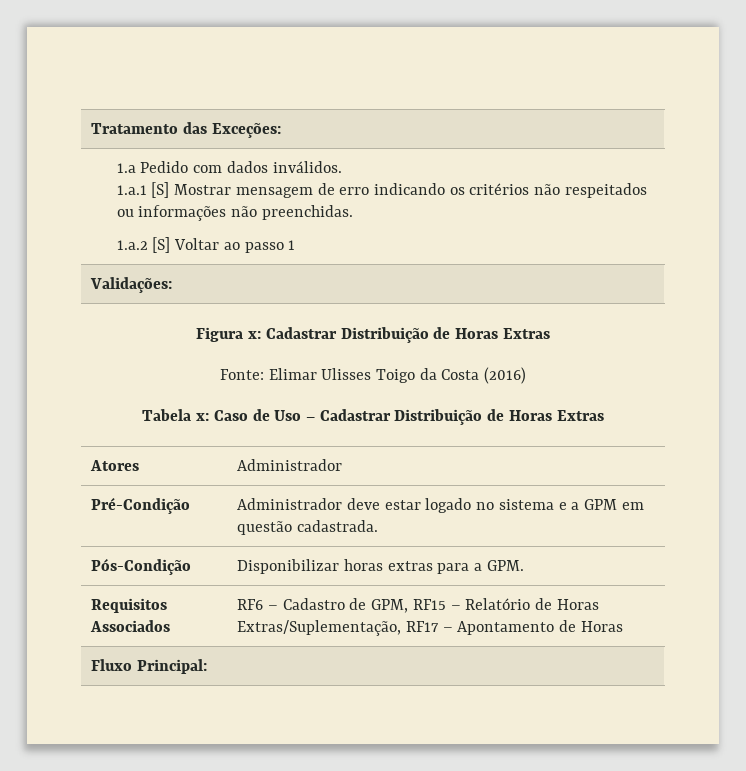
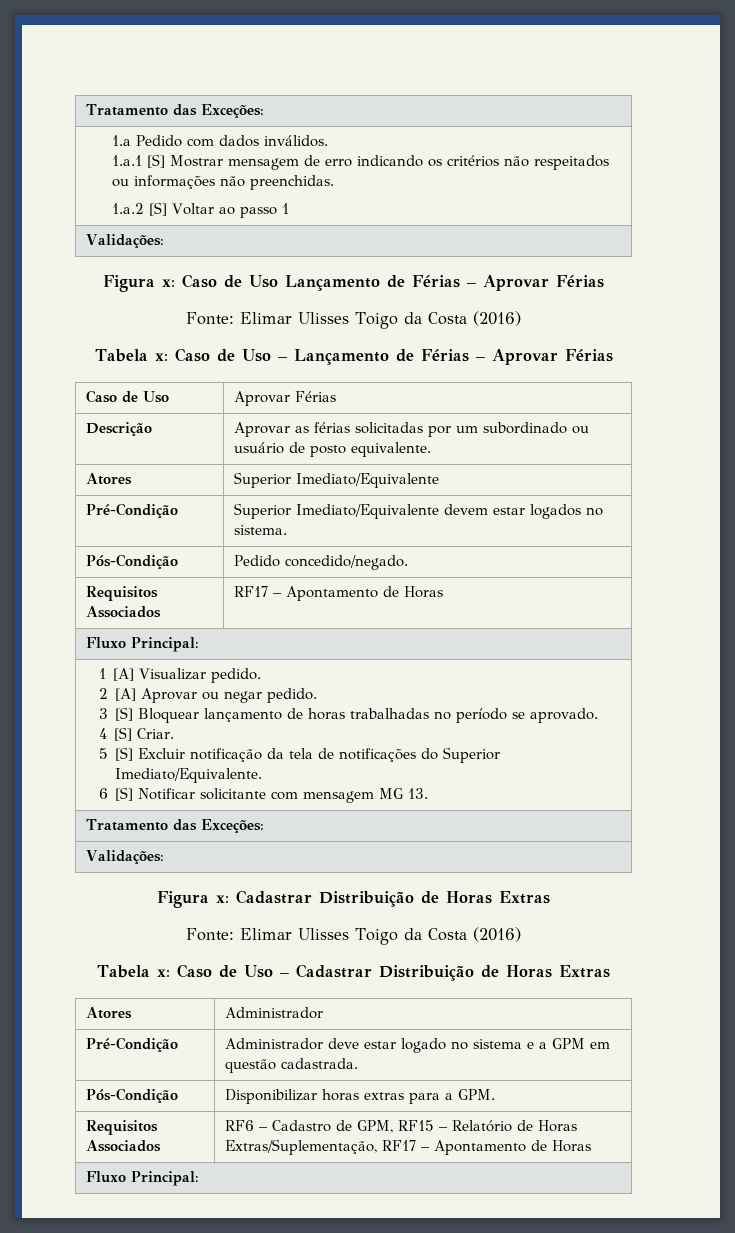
+ Figura x: Caso de Uso Lançamento de Férias – Aprovar Férias
+ Fonte: Elimar Ulisses Toigo da Costa (2016)
+ Tabela x: Caso de Uso – Lançamento de Férias – Aprovar Férias
+ Caso de Uso | Aprovar Férias
+ Descrição | Aprovar as férias solicitadas por um subordinado ou usuário de posto equivalente.
+ Atores | Superior Imediato/Equivalente
+ Pré-Condição | Superior Imediato/Equivalente devem estar logados no sistema.
+ Pós-Condição | Pedido concedido/negado.
+ Requisitos Associados | RF17 – Apontamento de Horas
+ Fluxo Principal:
+ 1 [A] Visualizar pedido.
+ 2 [A] Aprovar ou negar pedido.
+ 3 [S] Bloquear lançamento de horas trabalhadas no período se aprovado.
+ 4 [S] Criar.
+ 5 [S] Excluir notificação da tela de notificações do Superior Imediato/Equivalente.
+ 6 [S] Notificar solicitante com mensagem MG 13.
+ Tratamento das Exceções:
+ Validações:

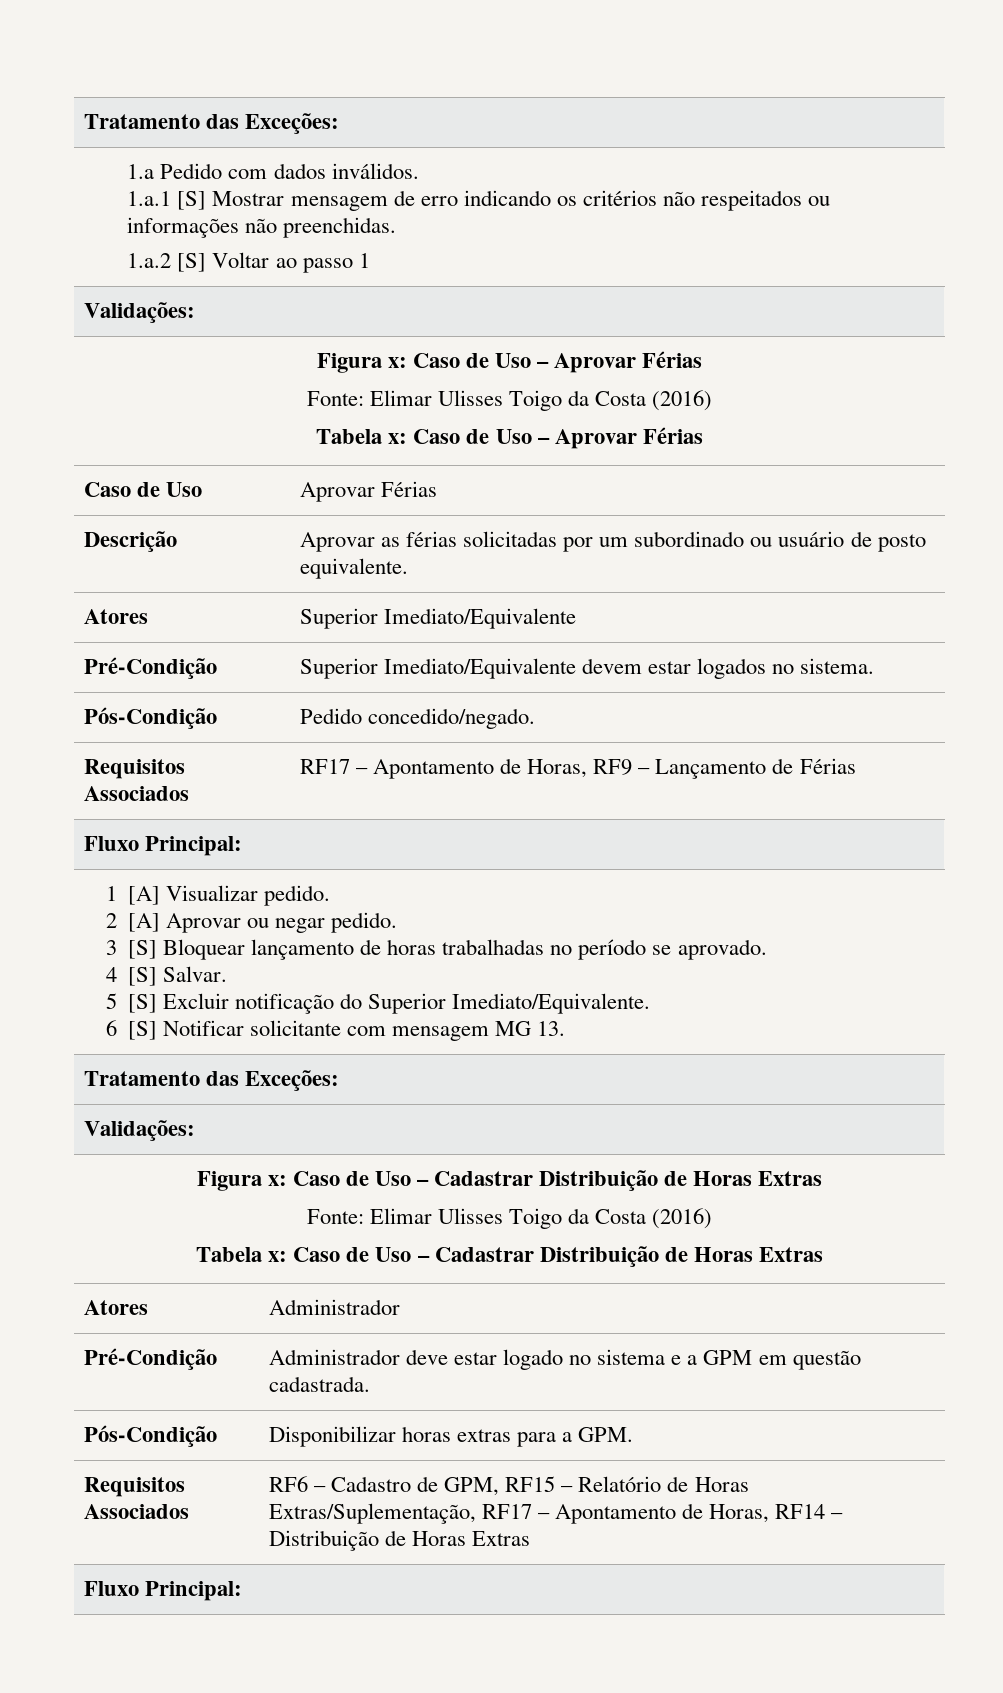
- Figura x: Caso de Uso Lançamento de Férias – Aprovar Férias
+ Figura x: Caso de Uso – Aprovar Férias
- Tabela x: Caso de Uso – Lançamento de Férias – Aprovar Férias
+ Tabela x: Caso de Uso – Aprovar Férias
- Requisitos Associados | RF17 – Apontamento de Horas
+ Requisitos Associados | RF17 – Apontamento de Horas, RF9 – Lançamento de Férias
- 4 [S] Criar.
+ 4 [S] Salvar.
- 5 [S] Excluir notificação da tela de notificações do Superior Imediato/Equivalente.
+ 5 [S] Excluir notificação do Superior Imediato/Equivalente.
- Figura x: Cadastrar Distribuição de Horas Extras
+ Figura x: Caso de Uso – Cadastrar Distribuição de Horas Extras
- Requisitos Associados | RF6 – Cadastro de GPM, RF15 – Relatório de Horas Extras/Suplementação, RF17 – Apontamento de Horas
+ Requisitos Associados | RF6 – Cadastro de GPM, RF15 – Relatório de Horas Extras/Suplementação, RF17 – Apontamento de Horas, RF14 – Distribuição de Horas Extras

